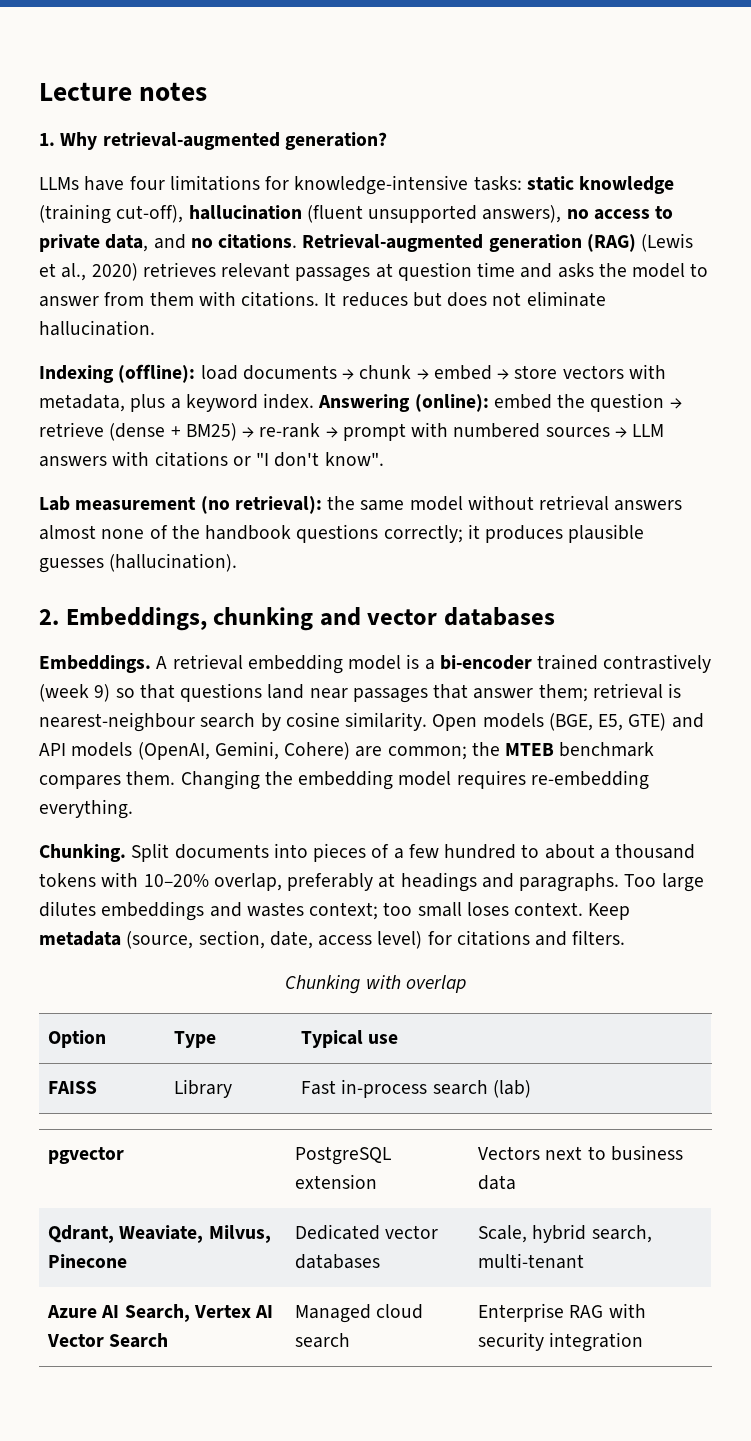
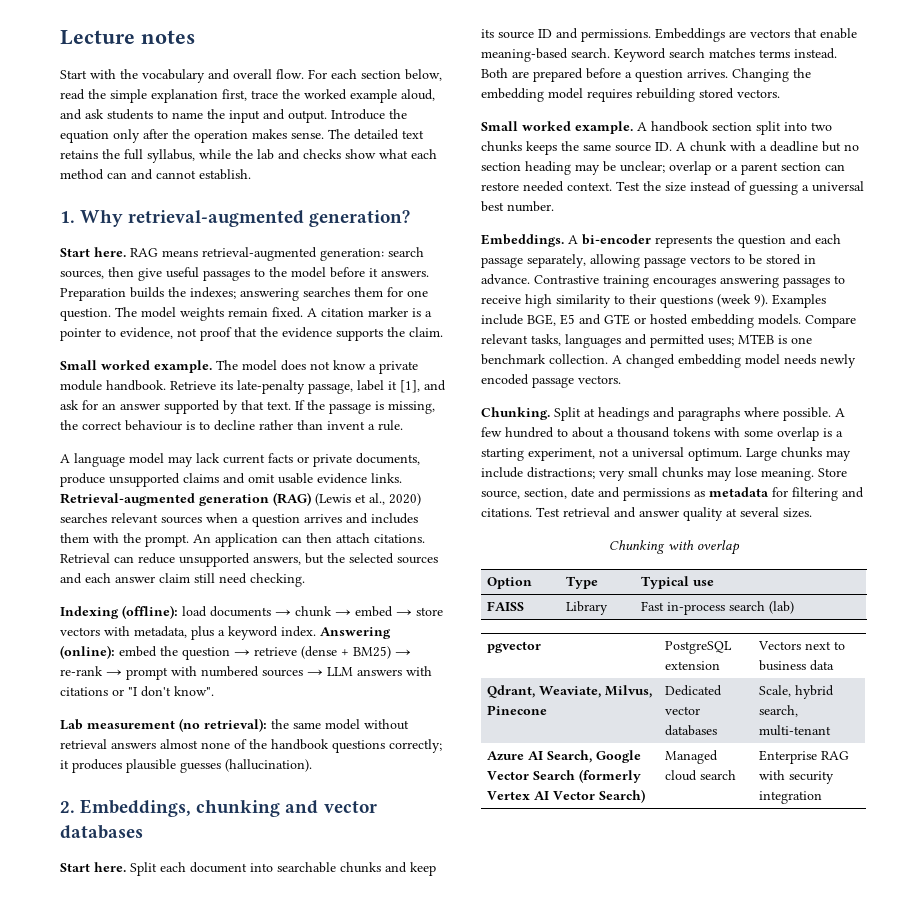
+ Start with the vocabulary and overall flow. For each section below, read the simple explanation first, trace the worked example aloud, and ask students to name the input and output. Introduce the equation only after the operation makes sense. The detailed text retains the full syllabus, while the lab and checks show what each method can and cannot establish.
  1. Why retrieval-augmented generation?
- LLMs have four limitations for knowledge-intensive tasks: static knowledge (training cut-off), hallucination (fluent unsupported answers), no access to private data, and no citations.
+ Start here. RAG means retrieval-augmented generation: search sources, then give useful passages to the model before it answers. Preparation builds the indexes; answering searches them for one question. The model weights remain fixed. A citation marker is a pointer to evidence, not proof that the evidence supports the claim.
+ Small worked example. The model does not know a private module handbook. Retrieve its late-penalty passage, label it [1], and ask for an answer supported by that text. If the passage is missing, the correct behaviour is to decline rather than invent a rule.
+ A language model may lack current facts or private documents, produce unsupported claims and omit usable evidence links.
- Retrieval-augmented generation (RAG) (Lewis et al., 2020) retrieves relevant passages at question time and asks the model to answer from them with citations. It reduces but does not eliminate hallucination.
+ Retrieval-augmented generation (RAG) (Lewis et al., 2020) searches relevant sources when a question arrives and includes them with the prompt. An application can then attach citations. Retrieval can reduce unsupported answers, but the selected sources and each answer claim still need checking.
- Embeddings. A retrieval embedding model is a bi-encoder trained contrastively (week 9) so that questions land near passages that answer them; retrieval is nearest-neighbour search by cosine similarity. Open models (BGE, E5, GTE) and API models (OpenAI, Gemini, Cohere) are common; the MTEB benchmark compares them.
+ Start here. Split each document into searchable chunks and keep its source ID and permissions. Embeddings are vectors that enable meaning-based search. Keyword search matches terms instead. Both are prepared before a question arrives.
- Changing the embedding model requires re-embedding everything.
- Chunking. Split documents into pieces of a few hundred to about a thousand tokens with 10–20% overlap, preferably at headings and paragraphs. Too large dilutes embeddings and wastes context; too small loses context. Keep metadata (source, section, date, access level) for citations and filters.
+ Changing the embedding model requires rebuilding stored vectors.
+ Small worked example. A handbook section split into two chunks keeps the same source ID. A chunk with a deadline but no section heading may be unclear; overlap or a parent section can restore needed context. Test the size instead of guessing a universal best number.
+ Embeddings. A bi-encoder represents the question and each passage separately, allowing passage vectors to be stored in advance. Contrastive training encourages answering passages to receive high similarity to their questions (week 9). Examples include BGE, E5 and GTE or hosted embedding models. Compare relevant tasks, languages and permitted uses; MTEB is one benchmark collection. A changed embedding model needs newly encoded passage vectors.
+ Chunking. Split at headings and paragraphs where possible. A few hundred to about a thousand tokens with some overlap is a starting experiment, not a universal optimum. Large chunks may include distractions; very small chunks may lose meaning. Store source, section, date and permissions as metadata for filtering and citations. Test retrieval and answer quality at several sizes.
- Azure AI Search, Vertex AI Vector Search | Managed cloud search | Enterprise RAG with security integration
+ Azure AI Search, Google Vector Search (formerly Vertex AI Vector Search) | Managed cloud search | Enterprise RAG with security integration

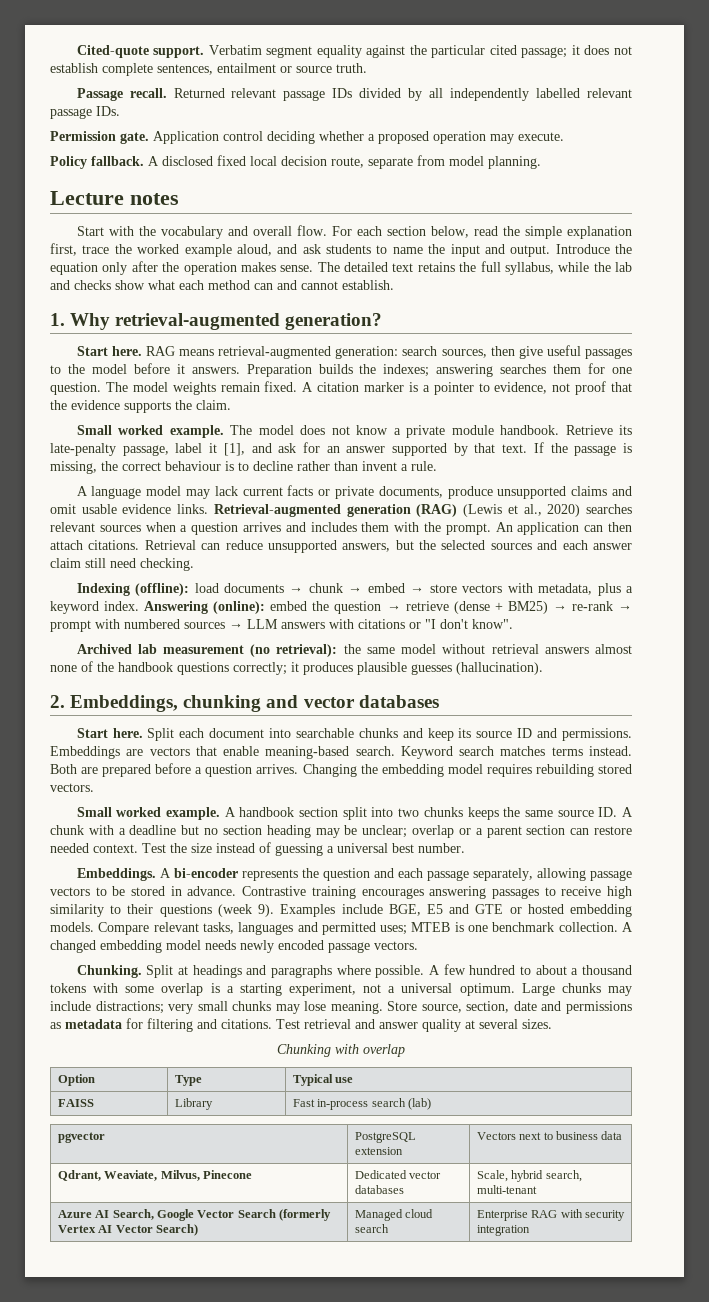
+ Cited-quote support. Verbatim segment equality against the particular cited passage; it does not establish complete sentences, entailment or source truth.
+ Passage recall. Returned relevant passage IDs divided by all independently labelled relevant passage IDs.
+ Permission gate. Application control deciding whether a proposed operation may execute.
+ Policy fallback. A disclosed fixed local decision route, separate from model planning.
- Lab measurement (no retrieval): the same model without retrieval answers almost none of the handbook questions correctly; it produces plausible guesses (hallucination).
+ Archived lab measurement (no retrieval): the same model without retrieval answers almost none of the handbook questions correctly; it produces plausible guesses (hallucination).

